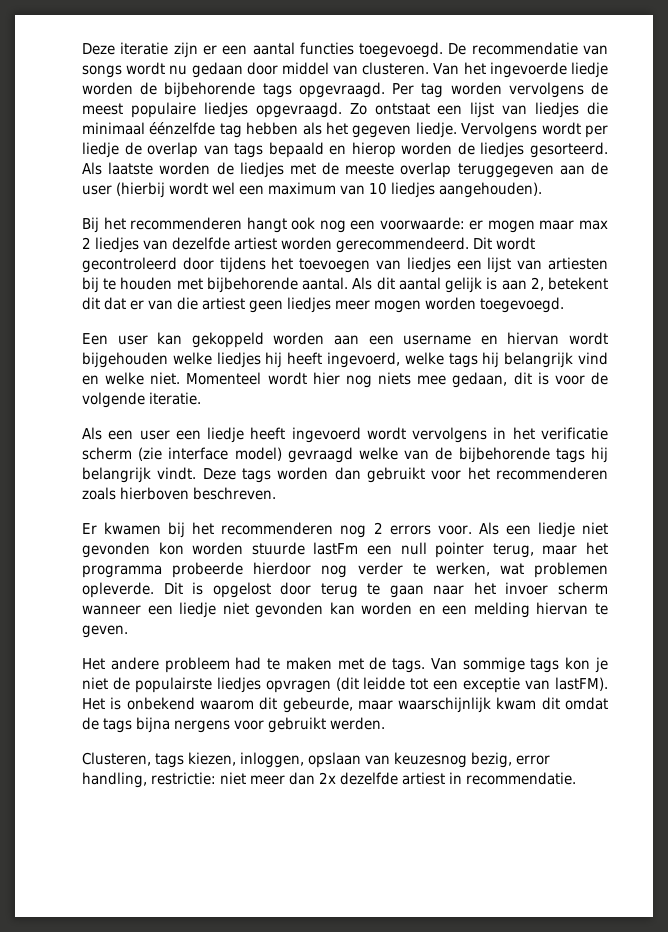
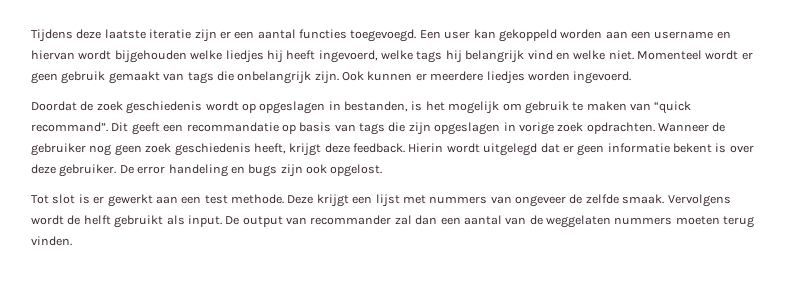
- Deze iteratie zijn er een aantal functies toegevoegd. De recommendatie van songs wordt nu gedaan door middel van clusteren. Van het ingevoerde liedje worden de bijbehorende tags opgevraagd. Per tag worden vervolgens de meest populaire liedjes opgevraagd. Zo ontstaat een lijst van liedjes die minimaal éénzelfde tag hebben als het gegeven liedje. Vervolgens wordt per liedje de overlap van tags bepaald en hierop worden de liedjes gesorteerd. Als laatste worden de liedjes met de meeste overlap teruggegeven aan de user (hierbij wordt wel een maximum van 10 liedjes aangehouden).
- Bij het recommenderen hangt ook nog een voorwaarde: er mogen maar max 2 liedjes van dezelfde artiest worden gerecommendeerd. Dit wordt gecontroleerd door tijdens het toevoegen van liedjes een lijst van artiesten bij te houden met bijbehorende aantal. Als dit aantal gelijk is aan 2, betekent dit dat er van die artiest geen liedjes meer mogen worden toegevoegd.
- Een user kan gekoppeld worden aan een username en hiervan wordt bijgehouden welke liedjes hij heeft ingevoerd, welke tags hij belangrijk vind en welke niet.
+ Tijdens deze laatste iteratie zijn er een aantal functies toegevoegd. Een user kan gekoppeld worden aan een username en hiervan wordt bijgehouden welke liedjes hij heeft ingevoerd, welke tags hij belangrijk vind en welke niet.
- Momenteel wordt hier nog niets mee gedaan, dit is voor de volgende iteratie.
- Als een user een liedje heeft ingevoerd wordt vervolgens in het verificatie scherm (zie interface model) gevraagd welke van de bijbehorende tags hij belangrijk vindt. Deze tags worden dan gebruikt voor het recommenderen zoals hierboven beschreven.
- Er kwamen bij het recommenderen nog 2 errors voor. Als een liedje niet gevonden kon worden stuurde lastFm een null pointer terug, maar het programma probeerde hierdoor nog verder te werken, wat problemen opleverde. Dit is opgelost door terug te gaan naar het invoer scherm wanneer een liedje niet gevonden kan worden en een melding hiervan te geven.
- Het andere probleem had te maken met de tags. Van sommige tags kon je niet de populairste liedjes opvragen (dit leidde tot een exceptie van lastFM). Het is onbekend waarom dit gebeurde, maar waarschijnlijk kwam dit omdat de tags bijna nergens voor gebruikt werden.
- Clusteren, tags kiezen, inloggen, opslaan van keuzesnog bezig, error handling, restrictie: niet meer dan 2x dezelfde artiest in recommendatie.
+ Momenteel wordt er geen gebruik gemaakt van tags die onbelangrijk zijn. Ook kunnen er meerdere liedjes worden ingevoerd.
+ Doordat de zoek geschiedenis wordt op opgeslagen in bestanden, is het mogelijk om gebruik te maken van “quick recommand”. Dit geeft een recommandatie op basis van tags die zijn opgeslagen in vorige zoek opdrachten. Wanneer de gebruiker nog geen zoek geschiedenis heeft, krijgt deze feedback. Hierin wordt uitgelegd dat er geen informatie bekent is over deze gebruiker. De error handeling en bugs zijn ook opgelost.
+ Tot slot is er gewerkt aan een test methode. Deze krijgt een lijst met nummers van ongeveer de zelfde smaak. Vervolgens wordt de helft gebruikt als input. De output van recommander zal dan een aantal van de weggelaten nummers moeten terug vinden.

